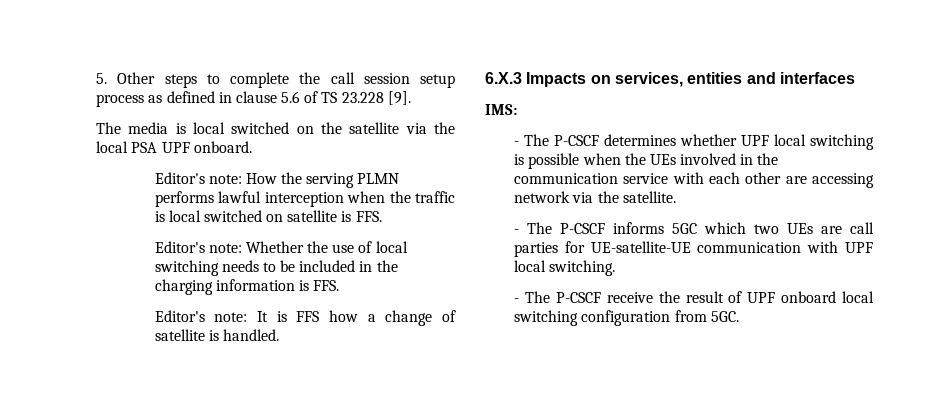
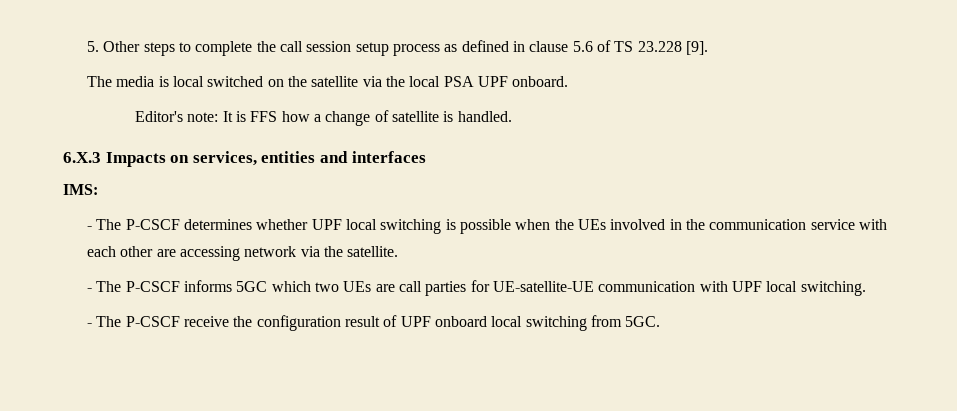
- Editor's note: How the serving PLMN performs lawful interception when the traffic is local switched on satellite is FFS.
- Editor's note: Whether the use of local switching needs to be included in the charging information is FFS.
- - The P-CSCF receive the result of UPF onboard local switching configuration from 5GC.
+ - The P-CSCF receive the configuration result of UPF onboard local switching from 5GC.

